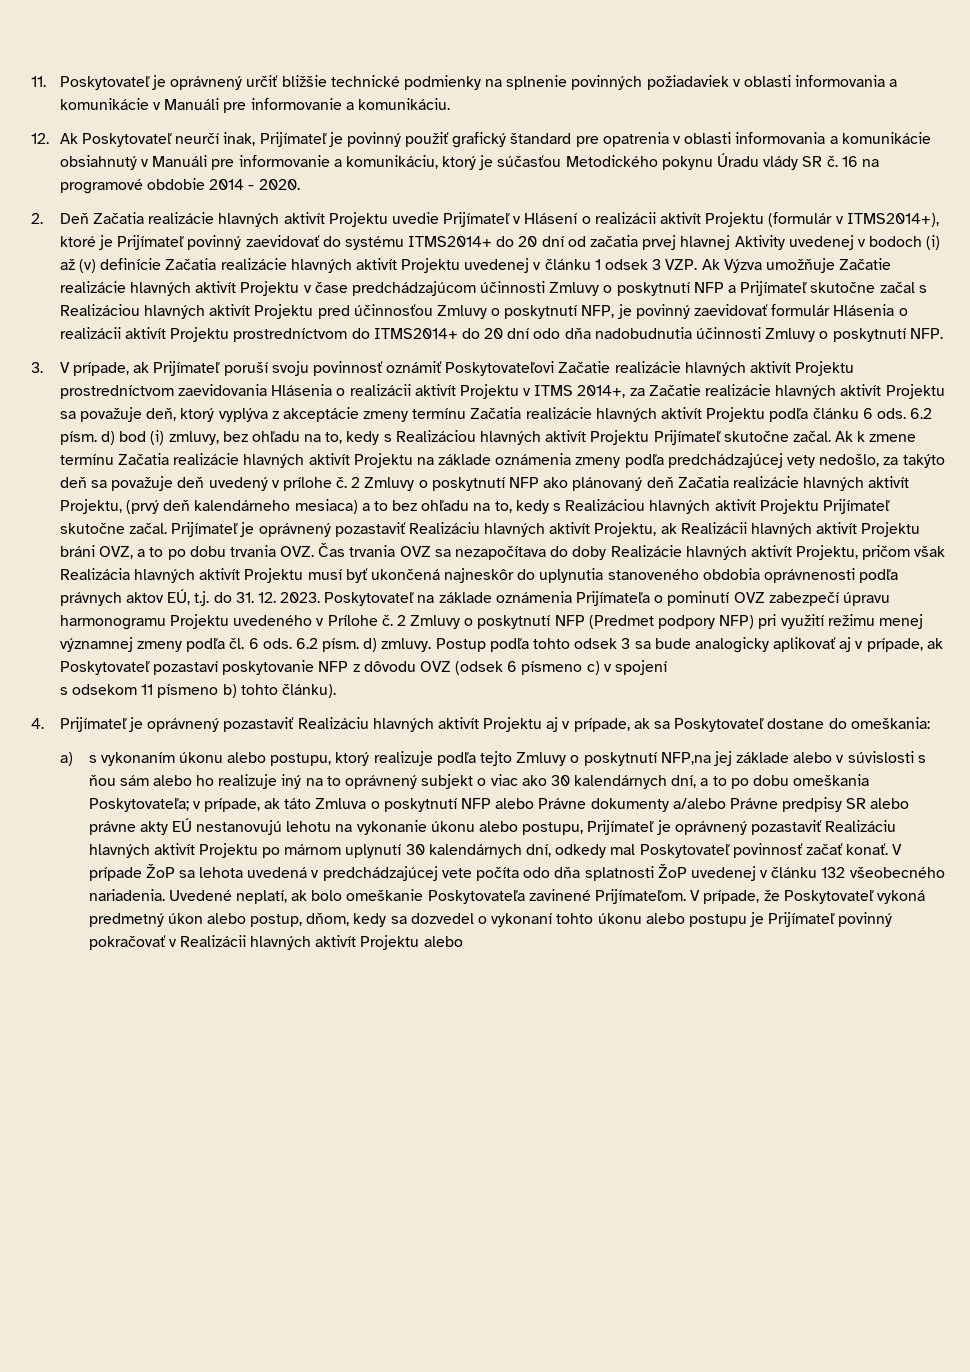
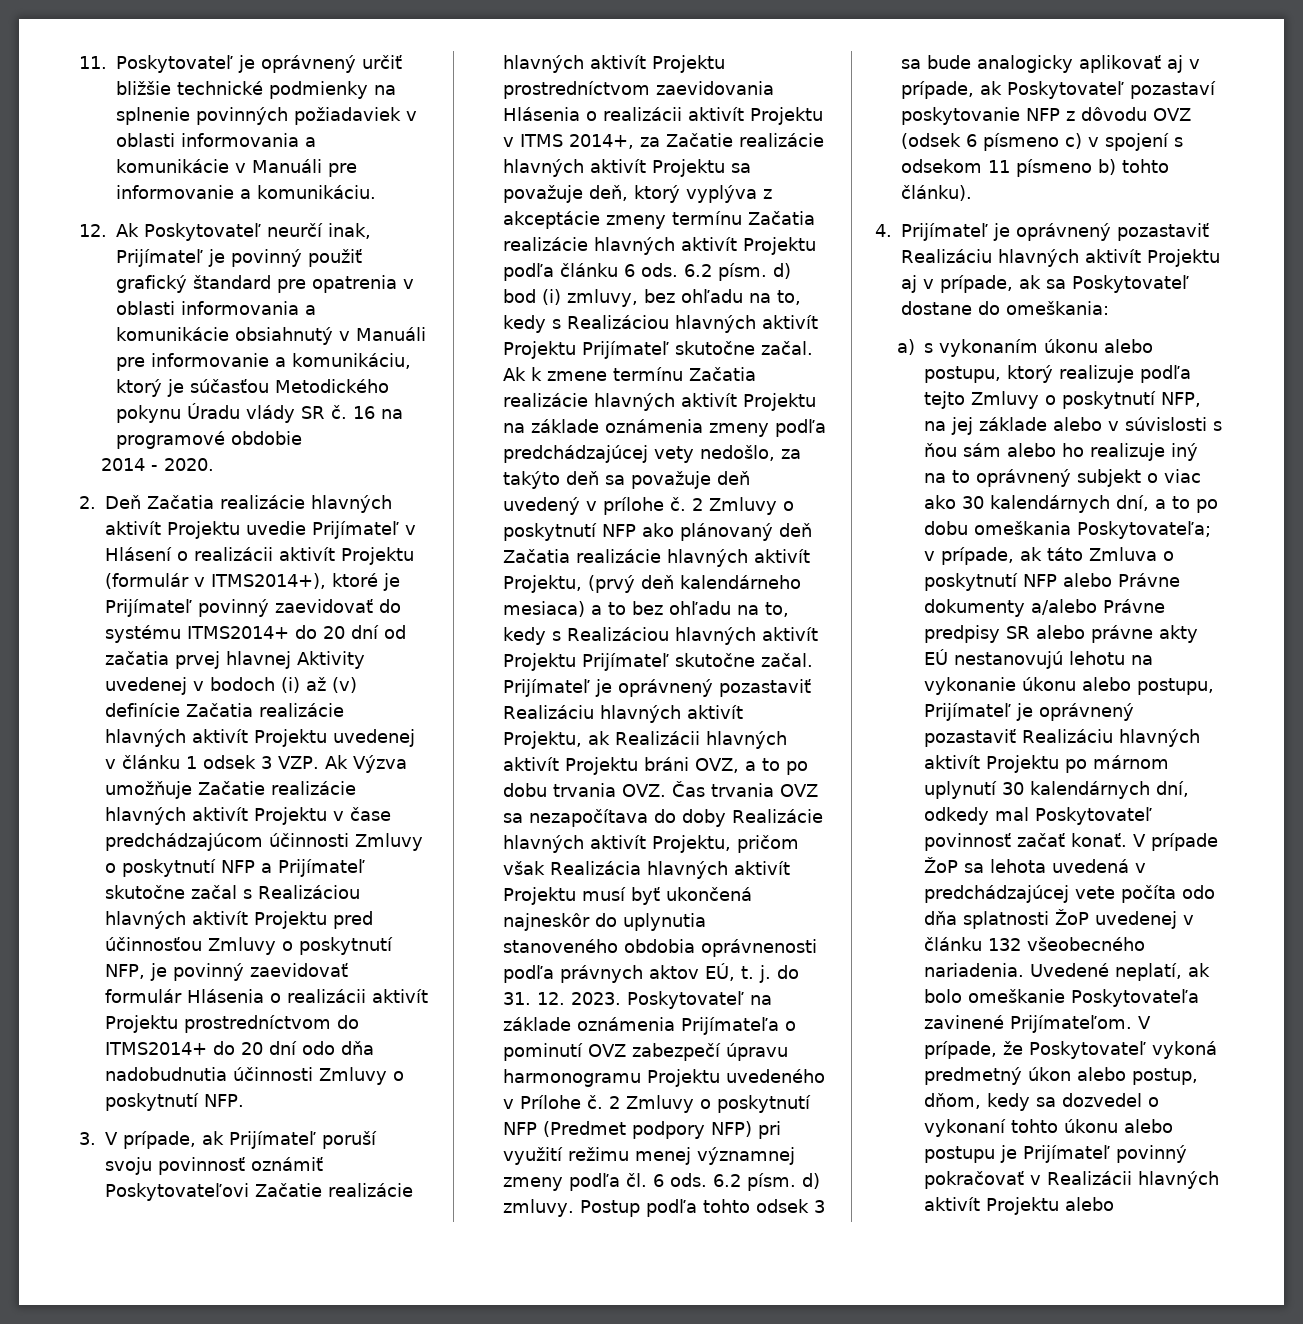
- 16 na programové obdobie 2014 - 2020.
+ 16 na programové obdobie
+ 2014 - 2020.
- Prijímateľ je oprávnený pozastaviť Realizáciu hlavných aktivít Projektu, ak Realizácii hlavných aktivít Projektu bráni OVZ, a to po dobu trvania OVZ. Čas trvania OVZ sa nezapočítava do doby Realizácie hlavných aktivít Projektu, pričom však Realizácia hlavných aktivít Projektu musí byť ukončená najneskôr do uplynutia stanoveného obdobia oprávnenosti podľa právnych aktov EÚ, t.j. do 31. 12. 2023.
+ Prijímateľ je oprávnený pozastaviť Realizáciu hlavných aktivít Projektu, ak Realizácii hlavných aktivít Projektu bráni OVZ, a to po dobu trvania OVZ. Čas trvania OVZ sa nezapočítava do doby Realizácie hlavných aktivít Projektu, pričom však Realizácia hlavných aktivít Projektu musí byť ukončená najneskôr do uplynutia stanoveného obdobia oprávnenosti podľa právnych aktov EÚ, t. j. do 31. 12. 2023.
- Postup podľa tohto odsek 3 sa bude analogicky aplikovať aj v prípade, ak Poskytovateľ pozastaví poskytovanie NFP z dôvodu OVZ (odsek 6 písmeno c) v spojení
- s odsekom 11 písmeno b) tohto článku).
+ Postup podľa tohto odsek 3 sa bude analogicky aplikovať aj v prípade, ak Poskytovateľ pozastaví poskytovanie NFP z dôvodu OVZ (odsek 6 písmeno c) v spojení s odsekom 11 písmeno b) tohto článku).
- a) s vykonaním úkonu alebo postupu, ktorý realizuje podľa tejto Zmluvy o poskytnutí NFP,na jej základe alebo v súvislosti s ňou sám alebo ho realizuje iný na to oprávnený subjekt o viac ako 30 kalendárnych dní, a to po dobu omeškania Poskytovateľa;
+ a) s vykonaním úkonu alebo postupu, ktorý realizuje podľa tejto Zmluvy o poskytnutí NFP, na jej základe alebo v súvislosti s ňou sám alebo ho realizuje iný na to oprávnený subjekt o viac ako 30 kalendárnych dní, a to po dobu omeškania Poskytovateľa;

